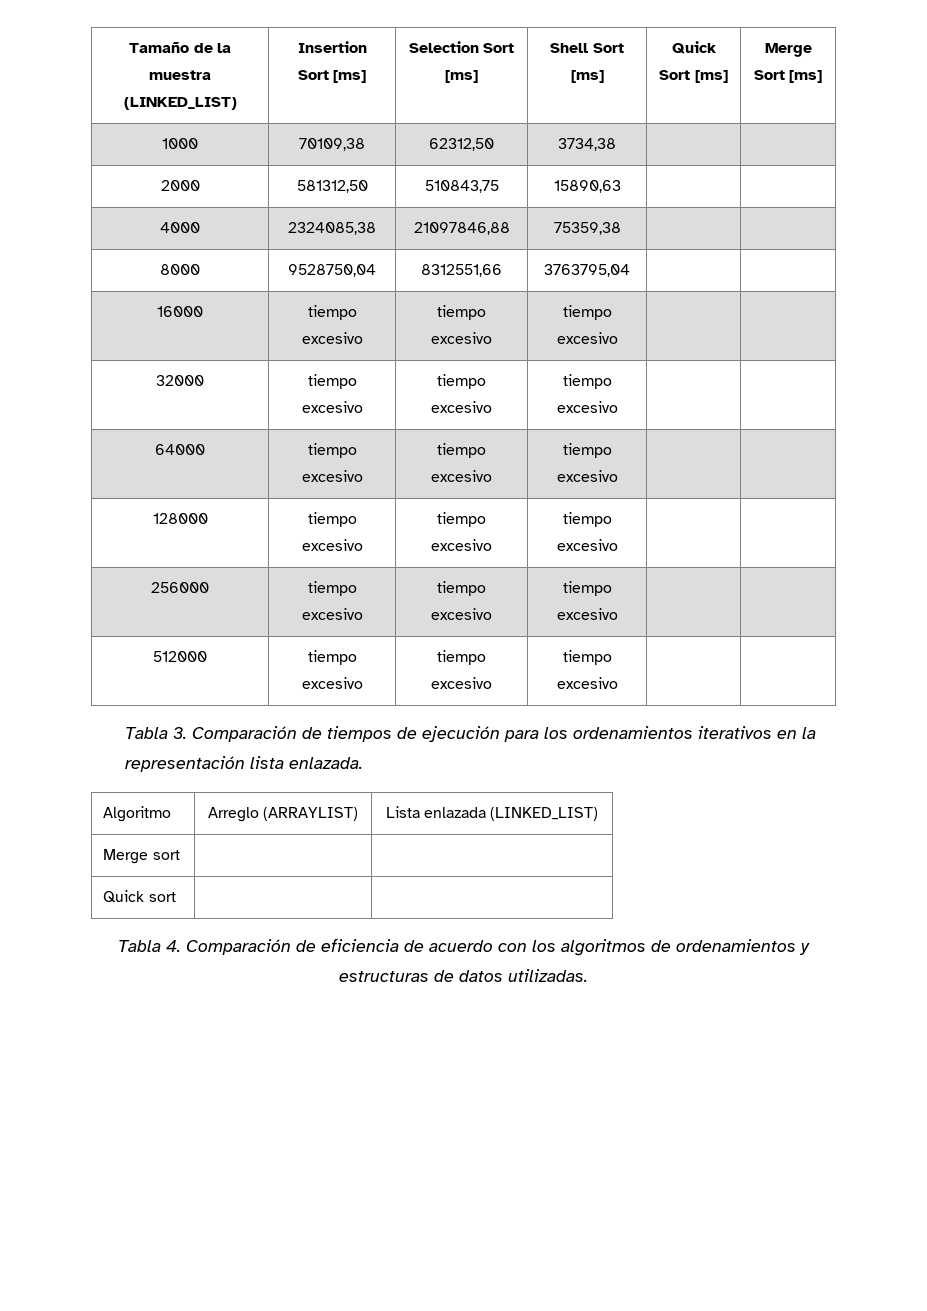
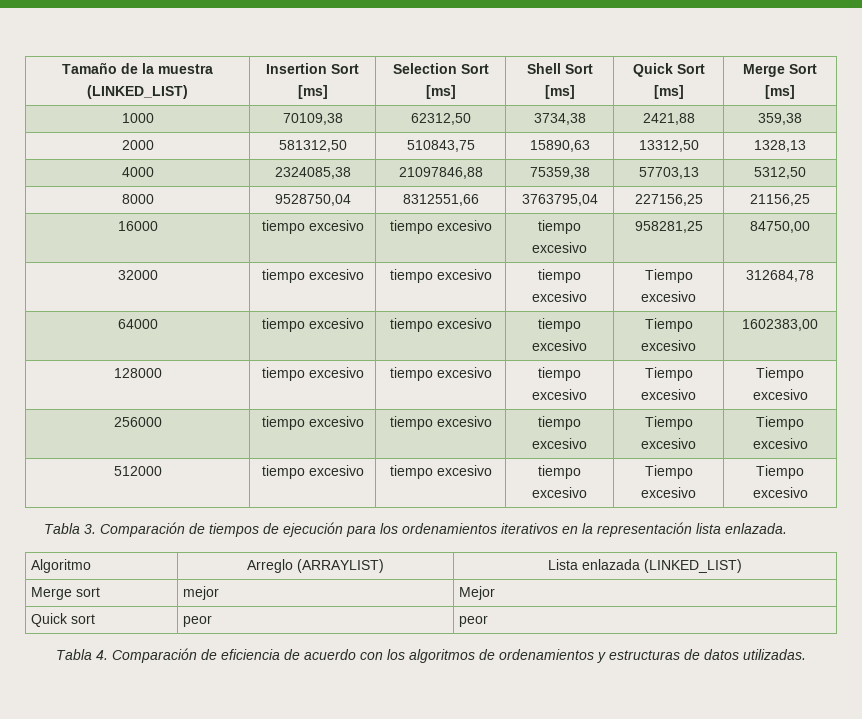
- 1000 | 70109,38 | 62312,50 | 3734,38 | |
+ 1000 | 70109,38 | 62312,50 | 3734,38 | 2421,88 | 359,38
- 2000 | 581312,50 | 510843,75 | 15890,63 | |
+ 2000 | 581312,50 | 510843,75 | 15890,63 | 13312,50 | 1328,13
- 4000 | 2324085,38 | 21097846,88 | 75359,38 | |
+ 4000 | 2324085,38 | 21097846,88 | 75359,38 | 57703,13 | 5312,50
- 8000 | 9528750,04 | 8312551,66 | 3763795,04 | |
+ 8000 | 9528750,04 | 8312551,66 | 3763795,04 | 227156,25 | 21156,25
- 16000 | tiempo excesivo | tiempo excesivo | tiempo excesivo | |
+ 16000 | tiempo excesivo | tiempo excesivo | tiempo excesivo | 958281,25 | 84750,00
- 32000 | tiempo excesivo | tiempo excesivo | tiempo excesivo | |
+ 32000 | tiempo excesivo | tiempo excesivo | tiempo excesivo | Tiempo excesivo | 312684,78
- 64000 | tiempo excesivo | tiempo excesivo | tiempo excesivo | |
+ 64000 | tiempo excesivo | tiempo excesivo | tiempo excesivo | Tiempo excesivo | 1602383,00
- 128000 | tiempo excesivo | tiempo excesivo | tiempo excesivo | |
+ 128000 | tiempo excesivo | tiempo excesivo | tiempo excesivo | Tiempo excesivo | Tiempo excesivo
- 256000 | tiempo excesivo | tiempo excesivo | tiempo excesivo | |
+ 256000 | tiempo excesivo | tiempo excesivo | tiempo excesivo | Tiempo excesivo | Tiempo excesivo
- 512000 | tiempo excesivo | tiempo excesivo | tiempo excesivo | |
+ 512000 | tiempo excesivo | tiempo excesivo | tiempo excesivo | Tiempo excesivo | Tiempo excesivo
- Merge sort | |
+ Merge sort | mejor | Mejor
- Quick sort | |
+ Quick sort | peor | peor

